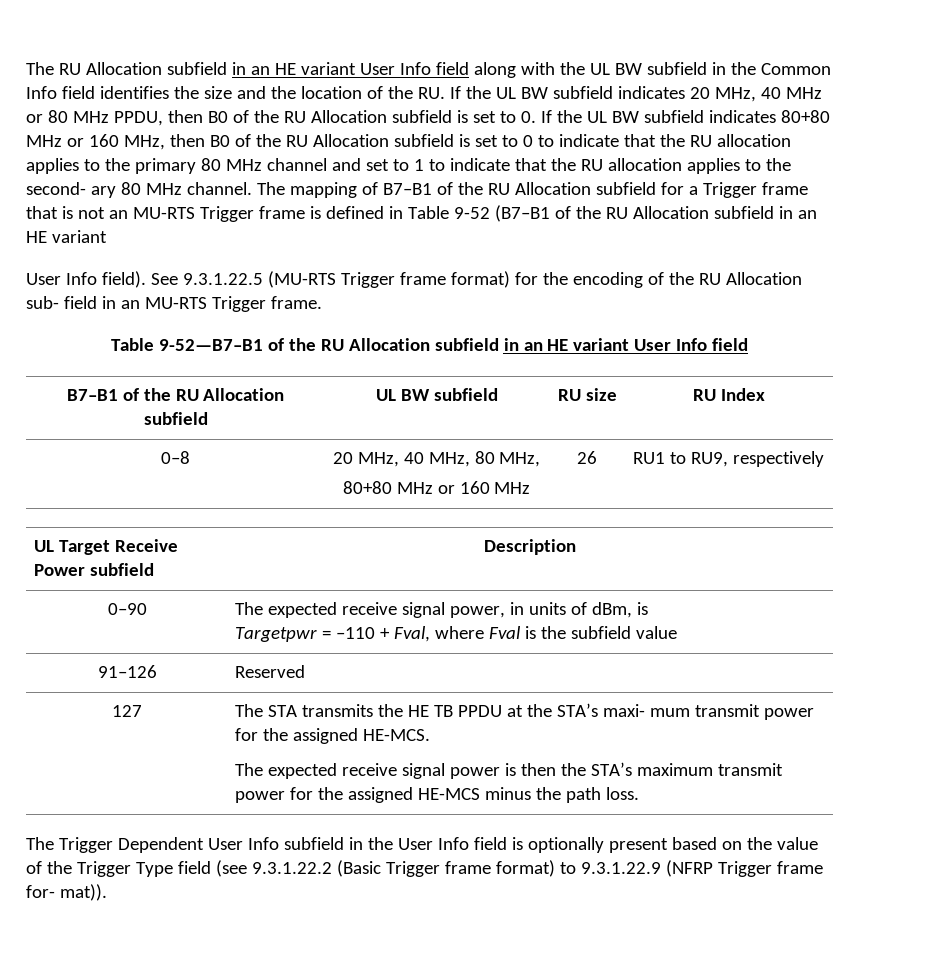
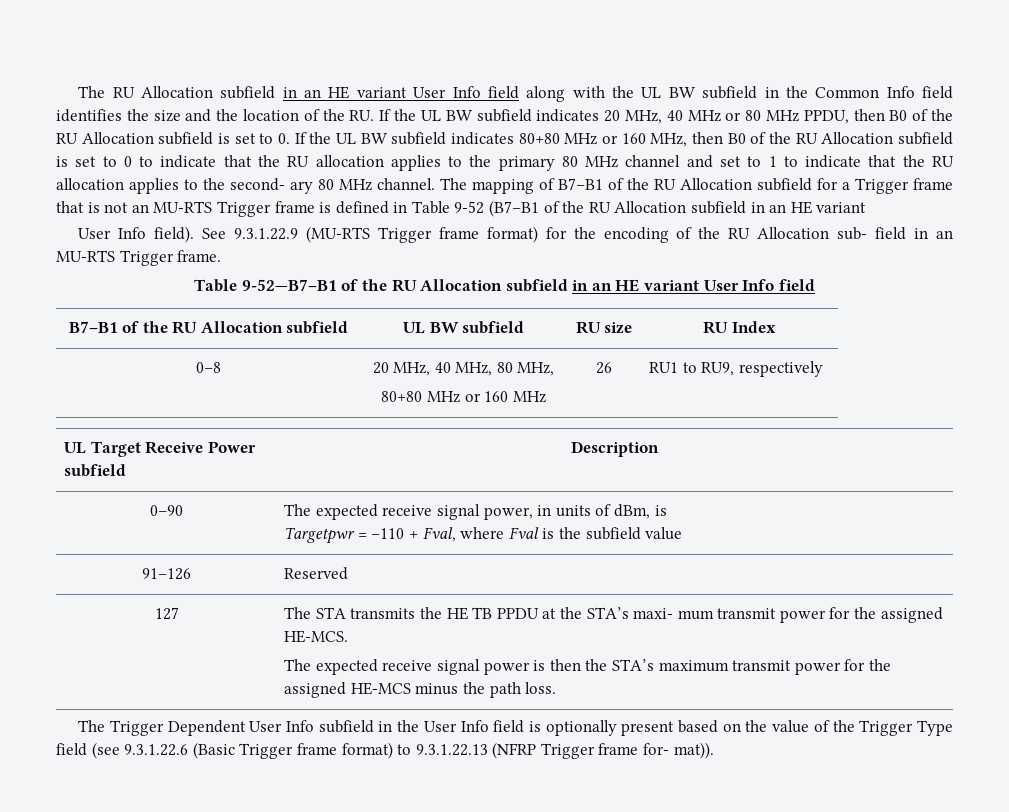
- See 9.3.1.22.5 (MU-RTS Trigger frame format) for the encoding of the RU Allocation sub- field in an MU-RTS Trigger frame.
+ See 9.3.1.22.9 (MU-RTS Trigger frame format) for the encoding of the RU Allocation sub- field in an MU-RTS Trigger frame.
- The Trigger Dependent User Info subfield in the User Info field is optionally present based on the value of the Trigger Type field (see 9.3.1.22.2 (Basic Trigger frame format) to 9.3.1.22.9 (NFRP Trigger frame for- mat)).
+ The Trigger Dependent User Info subfield in the User Info field is optionally present based on the value of the Trigger Type field (see 9.3.1.22.6 (Basic Trigger frame format) to 9.3.1.22.13 (NFRP Trigger frame for- mat)).

